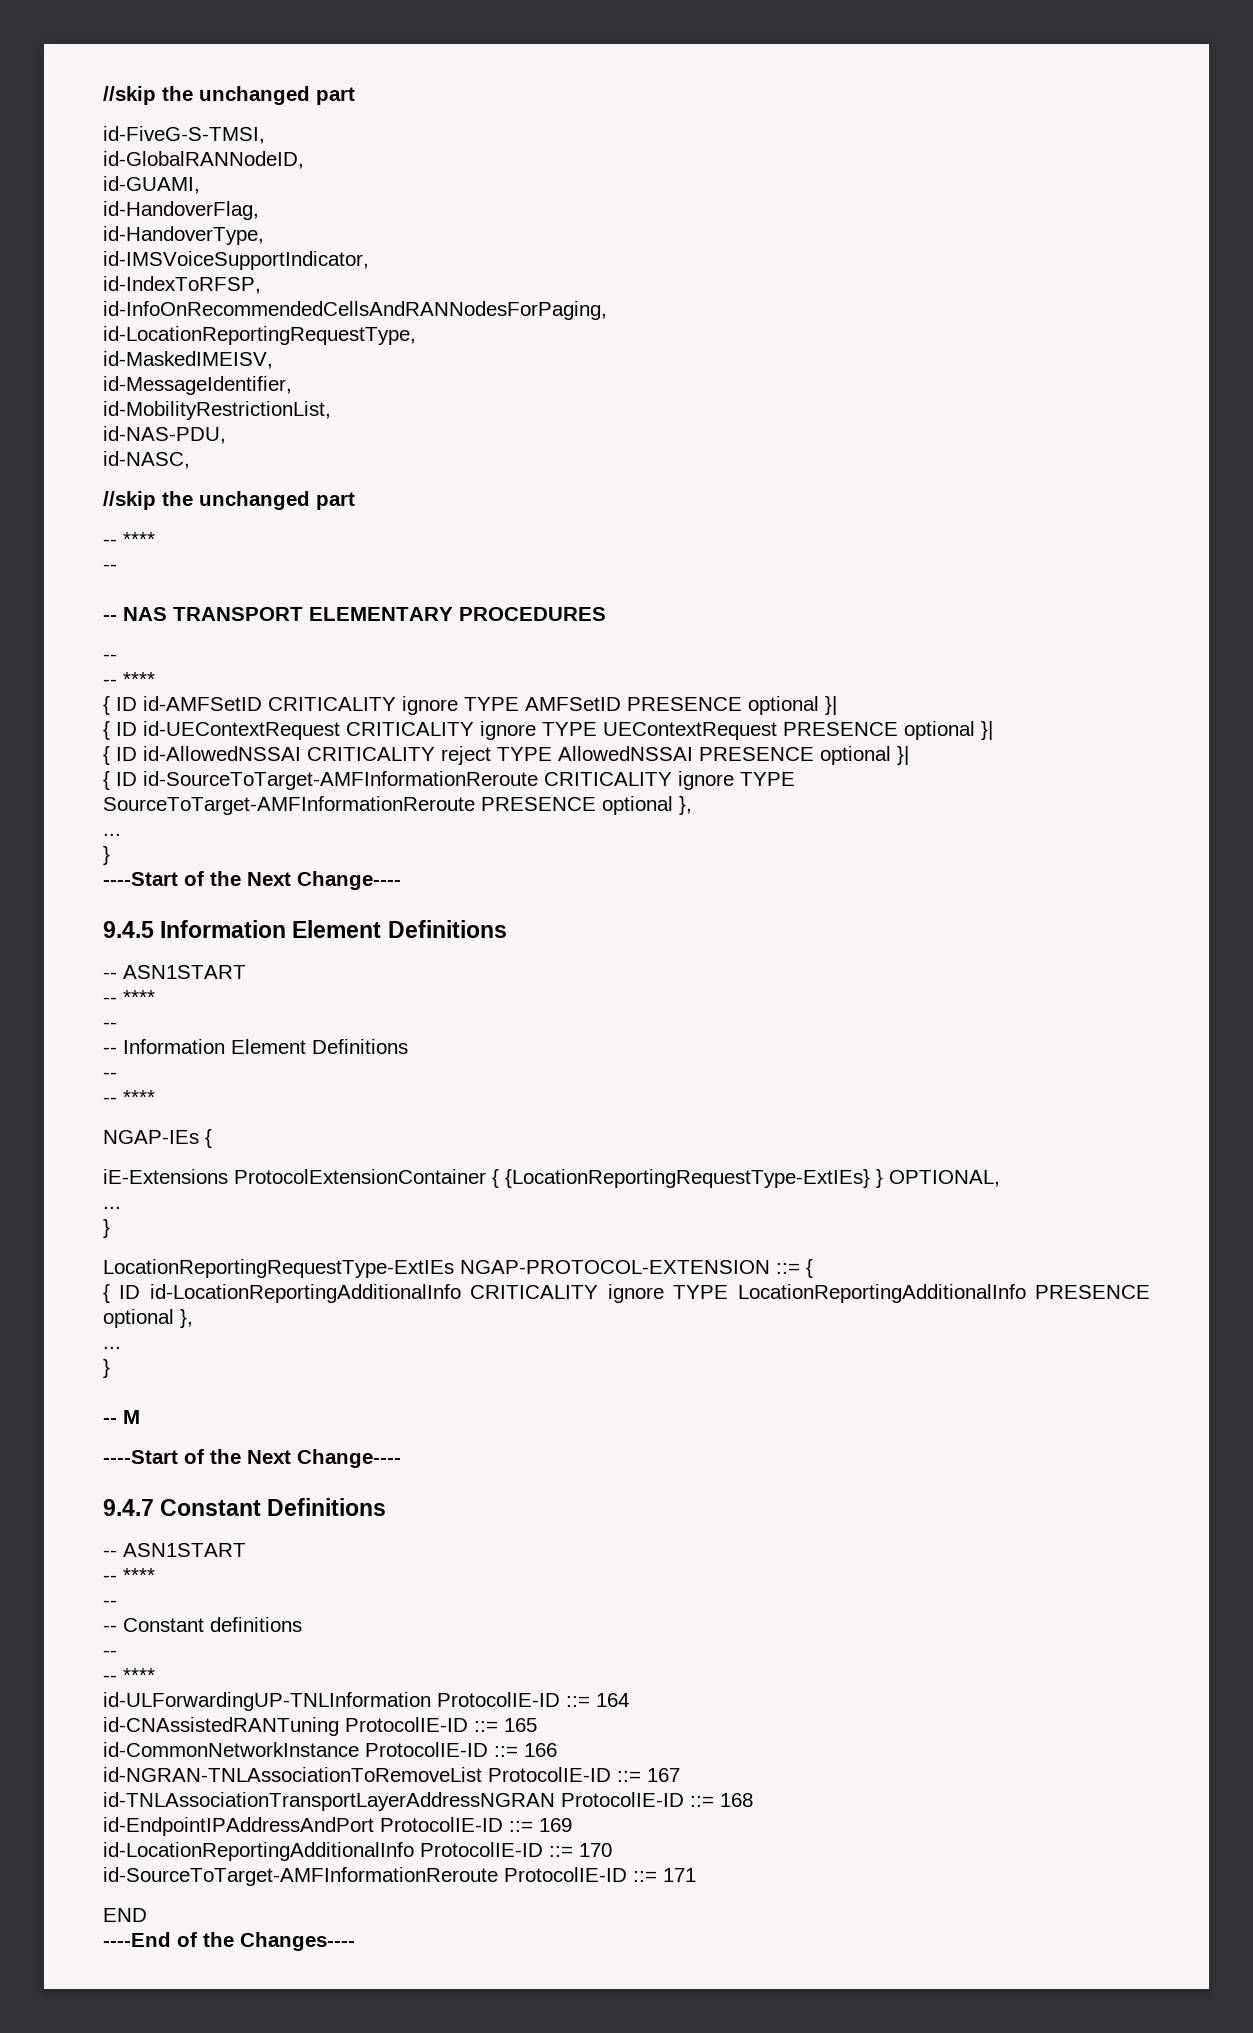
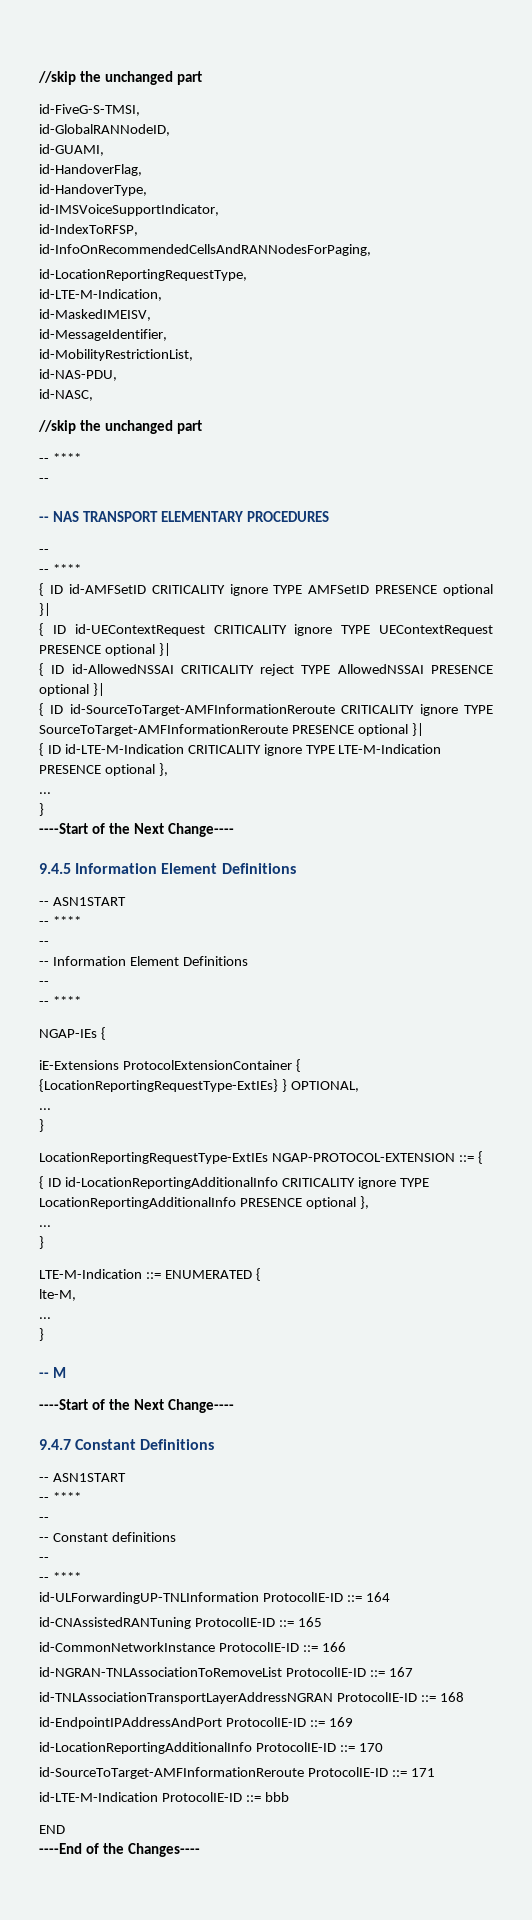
+ id-LTE-M-Indication,
- { ID id-SourceToTarget-AMFInformationReroute CRITICALITY ignore TYPE SourceToTarget-AMFInformationReroute PRESENCE optional },
+ { ID id-SourceToTarget-AMFInformationReroute CRITICALITY ignore TYPE SourceToTarget-AMFInformationReroute PRESENCE optional }|
+ { ID id-LTE-M-Indication CRITICALITY ignore TYPE LTE-M-Indication PRESENCE optional },
+ LTE-M-Indication ::= ENUMERATED {
+ lte-M,
+ ...
+ }
+ id-LTE-M-Indication ProtocolIE-ID ::= bbb

